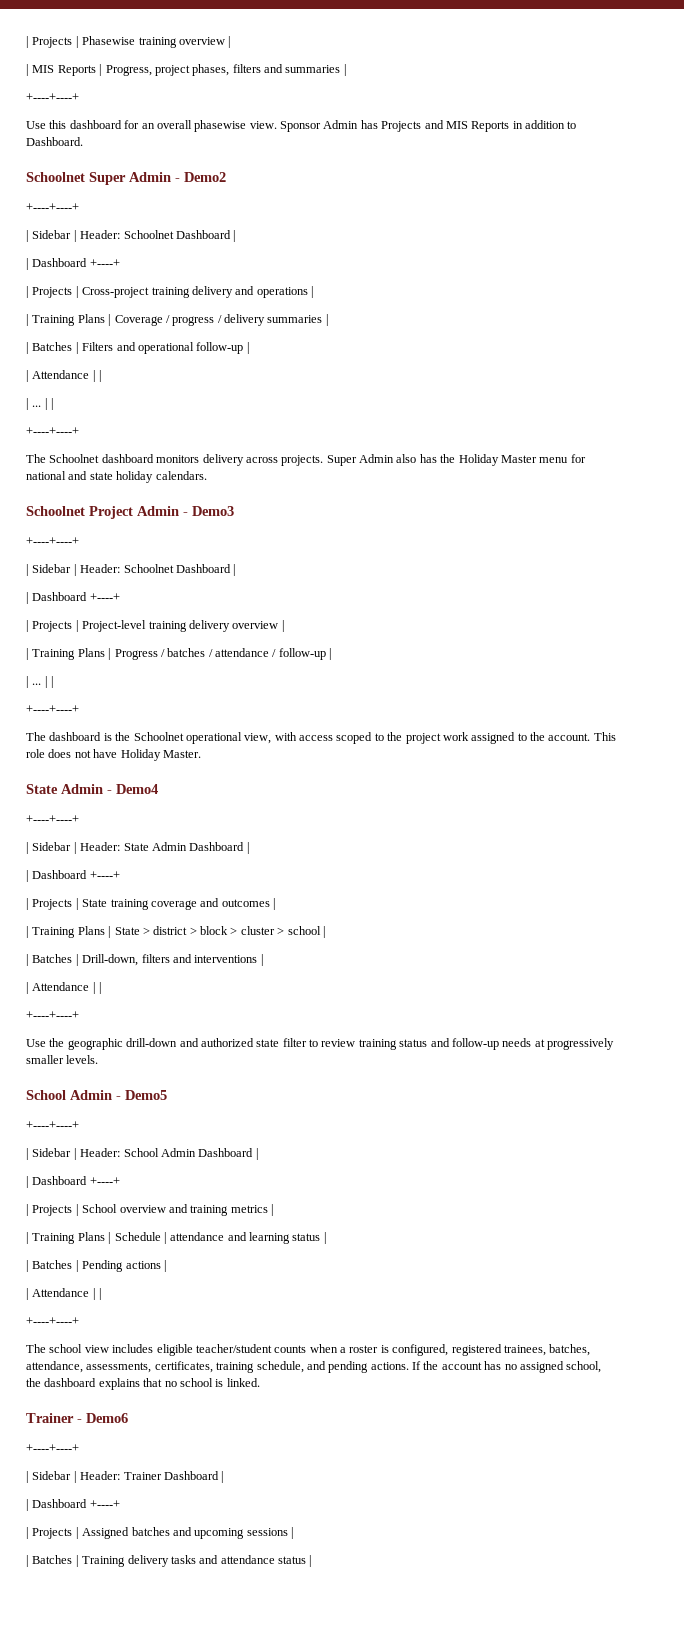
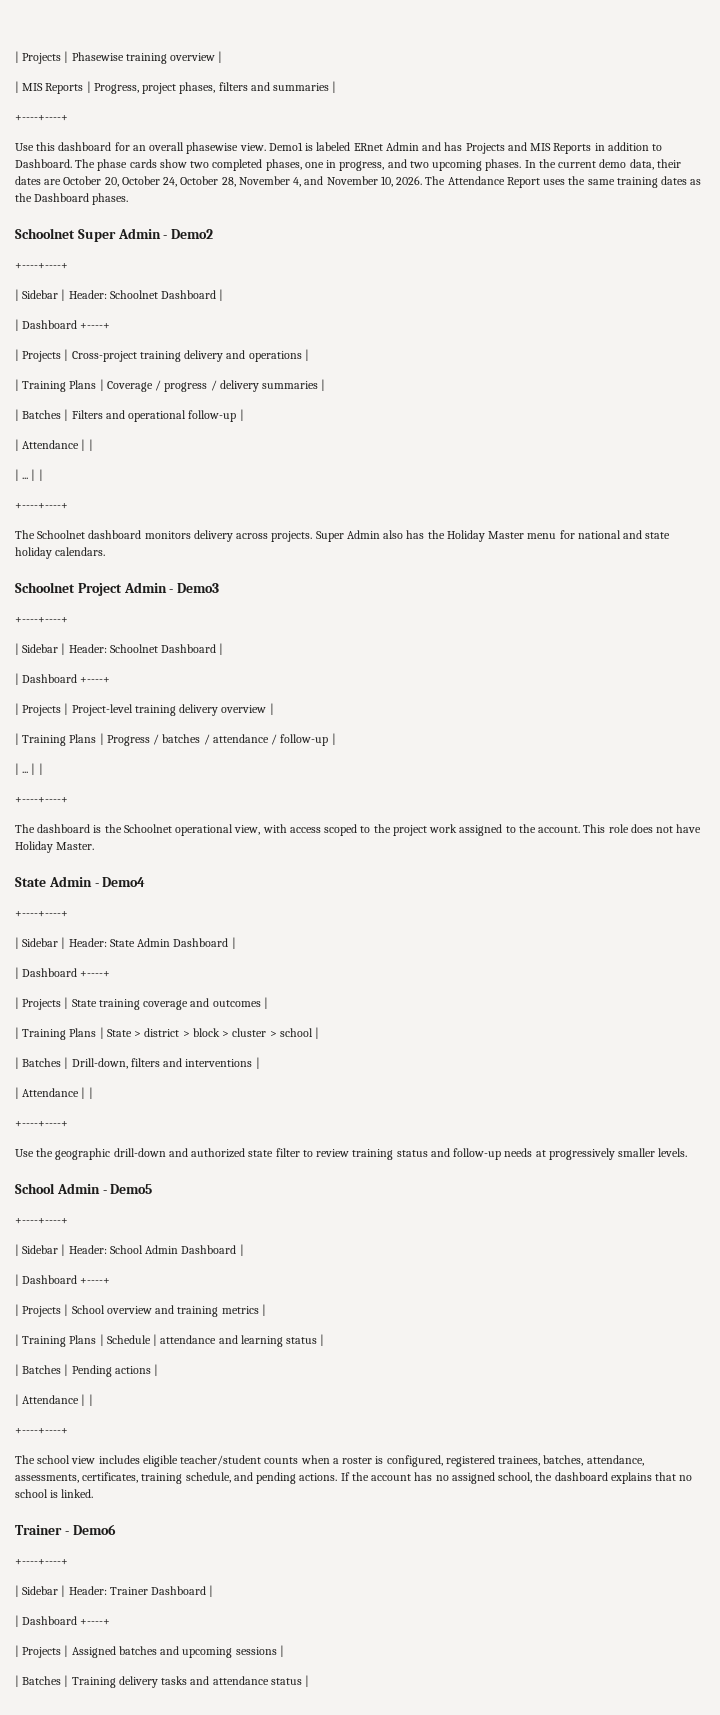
- Sponsor Admin has Projects and MIS Reports in addition to Dashboard.
+ Demo1 is labeled ERnet Admin and has Projects and MIS Reports in addition to Dashboard. The phase cards show two completed phases, one in progress, and two upcoming phases. In the current demo data, their dates are October 20, October 24, October 28, November 4, and November 10, 2026. The Attendance Report uses the same training dates as the Dashboard phases.

